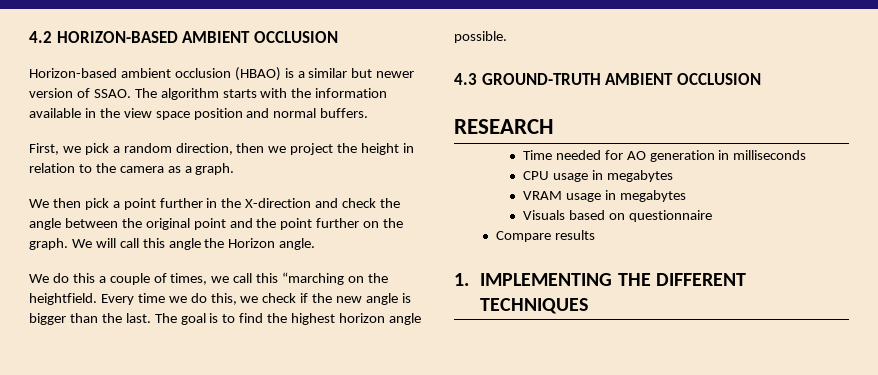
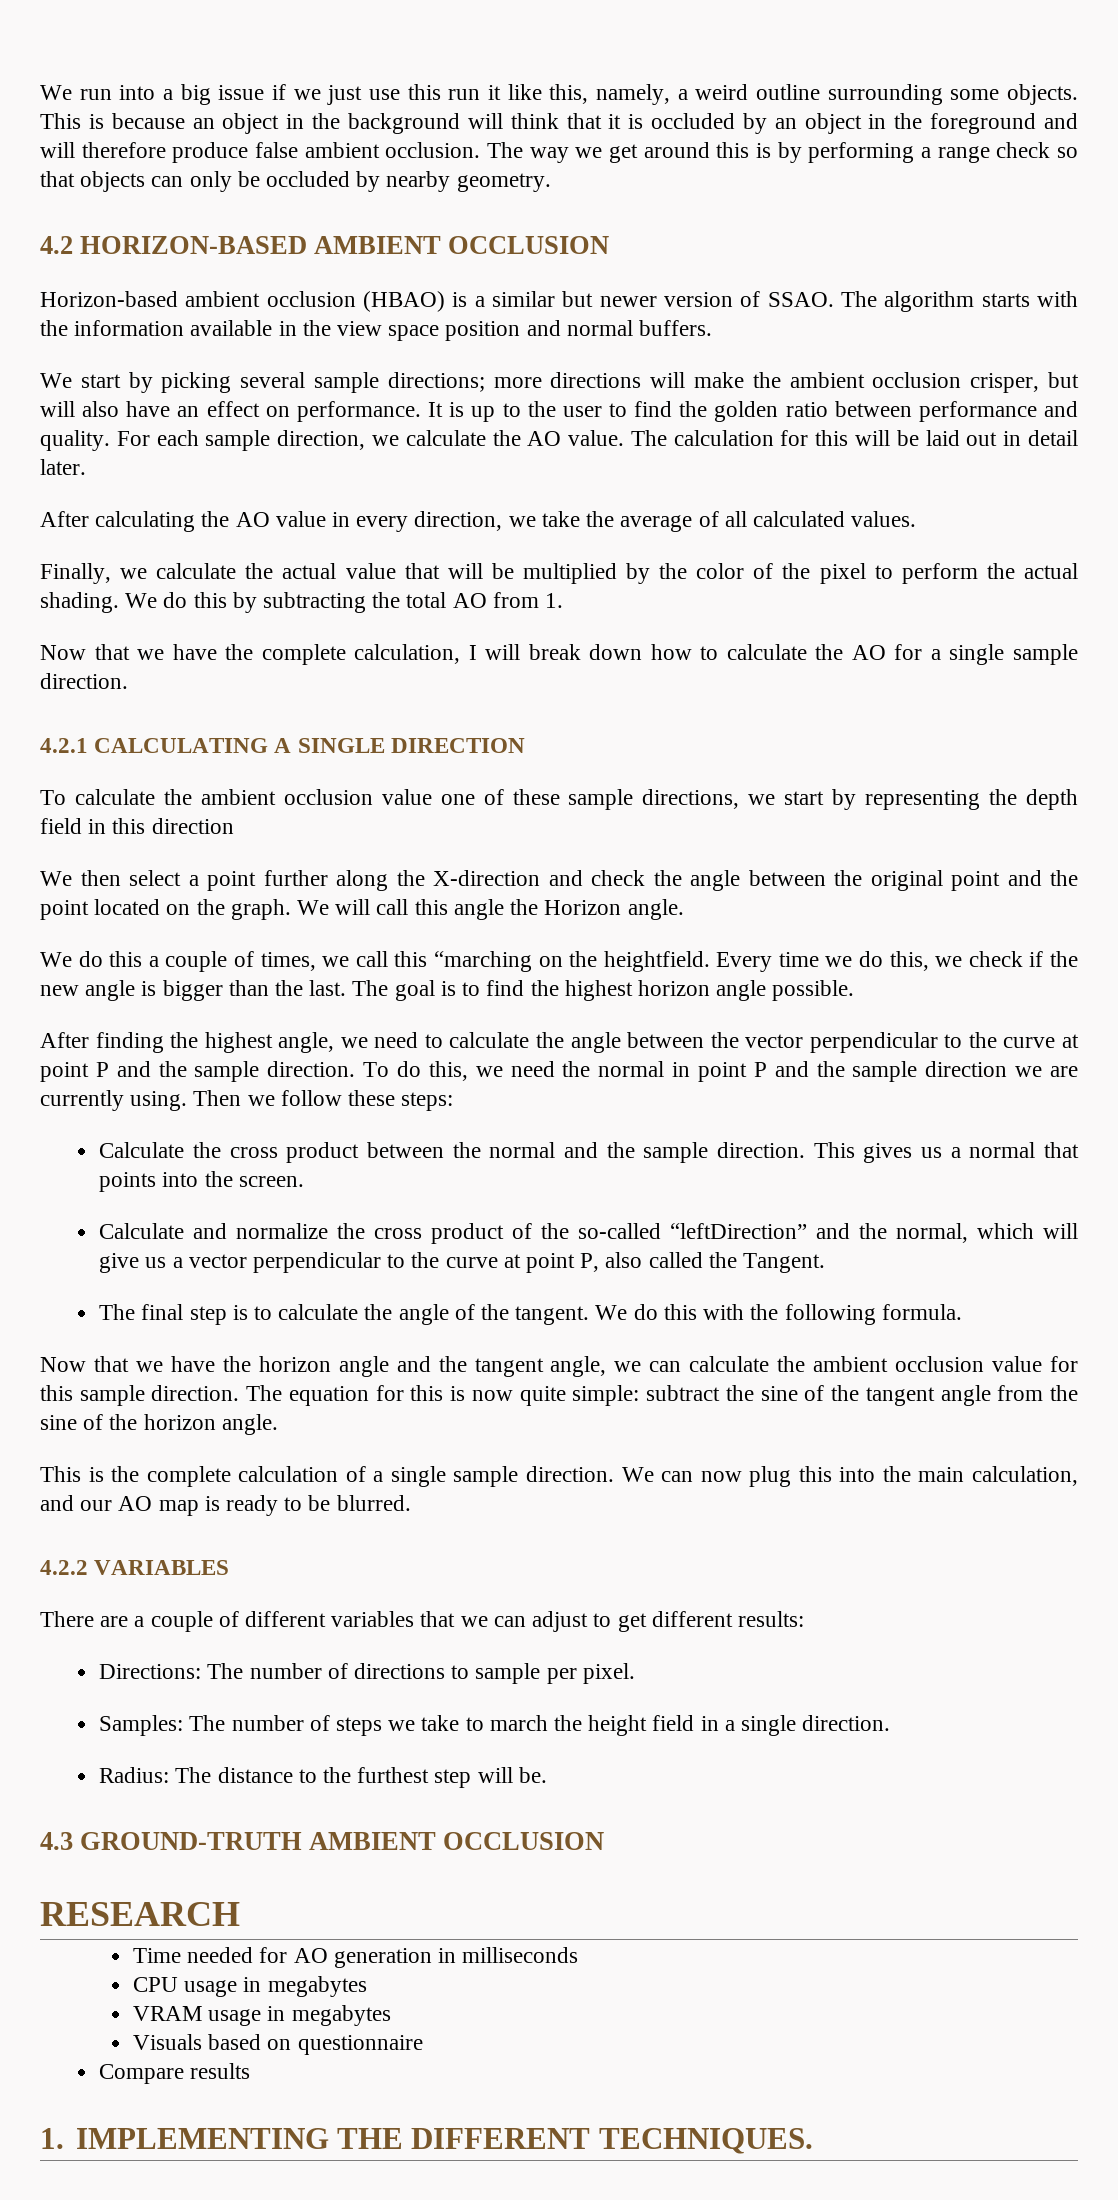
+ We run into a big issue if we just use this run it like this, namely, a weird outline surrounding some objects. This is because an object in the background will think that it is occluded by an object in the foreground and will therefore produce false ambient occlusion. The way we get around this is by performing a range check so that objects can only be occluded by nearby geometry.
- First, we pick a random direction, then we project the height in relation to the camera as a graph.
+ We start by picking several sample directions; more directions will make the ambient occlusion crisper, but will also have an effect on performance. It is up to the user to find the golden ratio between performance and quality. For each sample direction, we calculate the AO value. The calculation for this will be laid out in detail later.
+ After calculating the AO value in every direction, we take the average of all calculated values.
+ Finally, we calculate the actual value that will be multiplied by the color of the pixel to perform the actual shading. We do this by subtracting the total AO from 1.
+ Now that we have the complete calculation, I will break down how to calculate the AO for a single sample direction.
+ 4.2.1 CALCULATING A SINGLE DIRECTION
+ To calculate the ambient occlusion value one of these sample directions, we start by representing the depth field in this direction
- We then pick a point further in the X-direction and check the angle between the original point and the point further on the graph.
+ We then select a point further along the X-direction and check the angle between the original point and the point located on the graph.
+ After finding the highest angle, we need to calculate the angle between the vector perpendicular to the curve at point P and the sample direction. To do this, we need the normal in point P and the sample direction we are currently using. Then we follow these steps:
+ Calculate the cross product between the normal and the sample direction. This gives us a normal that points into the screen.
+ Calculate and normalize the cross product of the so-called “leftDirection” and the normal, which will give us a vector perpendicular to the curve at point P, also called the Tangent.
+ The final step is to calculate the angle of the tangent. We do this with the following formula.
+ Now that we have the horizon angle and the tangent angle, we can calculate the ambient occlusion value for this sample direction. The equation for this is now quite simple: subtract the sine of the tangent angle from the sine of the horizon angle.
+ This is the complete calculation of a single sample direction. We can now plug this into the main calculation, and our AO map is ready to be blurred.
+ 4.2.2 VARIABLES
+ There are a couple of different variables that we can adjust to get different results:
+ Directions: The number of directions to sample per pixel.
+ Samples: The number of steps we take to march the height field in a single direction.
+ Radius: The distance to the furthest step will be.
- 1. IMPLEMENTING THE DIFFERENT TECHNIQUES
+ 1. IMPLEMENTING THE DIFFERENT TECHNIQUES.

